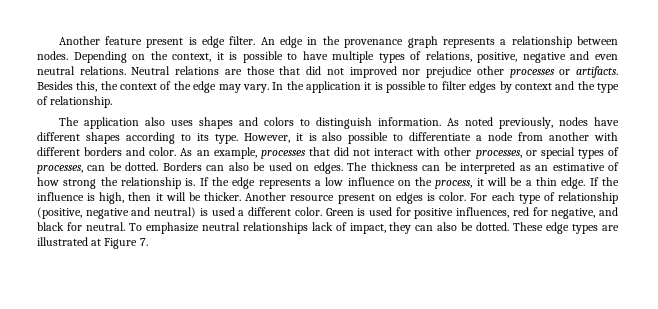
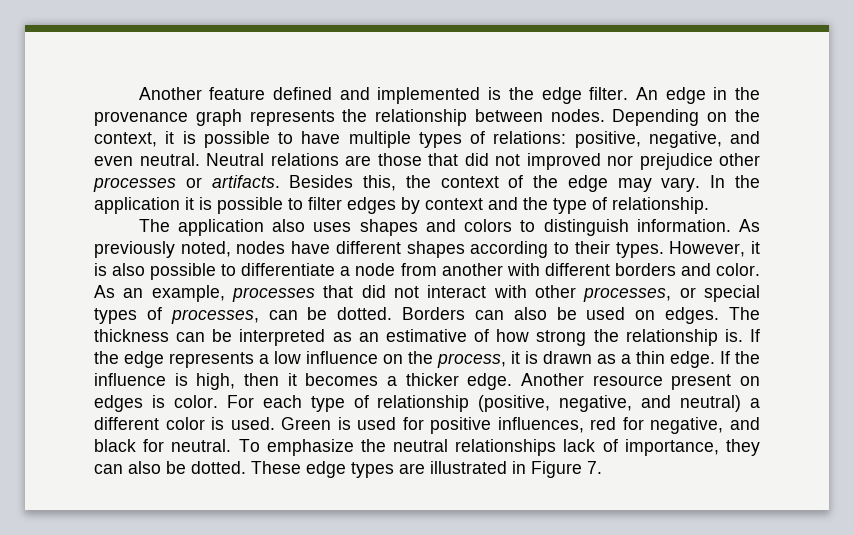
- Another feature present is edge filter.
+ Another feature defined and implemented is the edge filter.
- An edge in the provenance graph represents a relationship between nodes.
+ An edge in the provenance graph represents the relationship between nodes.
- Depending on the context, it is possible to have multiple types of relations, positive, negative and even neutral relations.
+ Depending on the context, it is possible to have multiple types of relations: positive, negative, and even neutral.
- As noted previously, nodes have different shapes according to its type.
+ As previously noted, nodes have different shapes according to their types.
- If the edge represents a low influence on the process, it will be a thin edge.
+ If the edge represents a low influence on the process, it is drawn as a thin edge.
- If the influence is high, then it will be thicker.
+ If the influence is high, then it becomes a thicker edge.
- For each type of relationship (positive, negative and neutral) is used a different color.
+ For each type of relationship (positive, negative, and neutral) a different color is used.
- To emphasize neutral relationships lack of impact, they can also be dotted.
+ To emphasize the neutral relationships lack of importance, they can also be dotted.
- These edge types are illustrated at Figure 7.
+ These edge types are illustrated in Figure 7.

